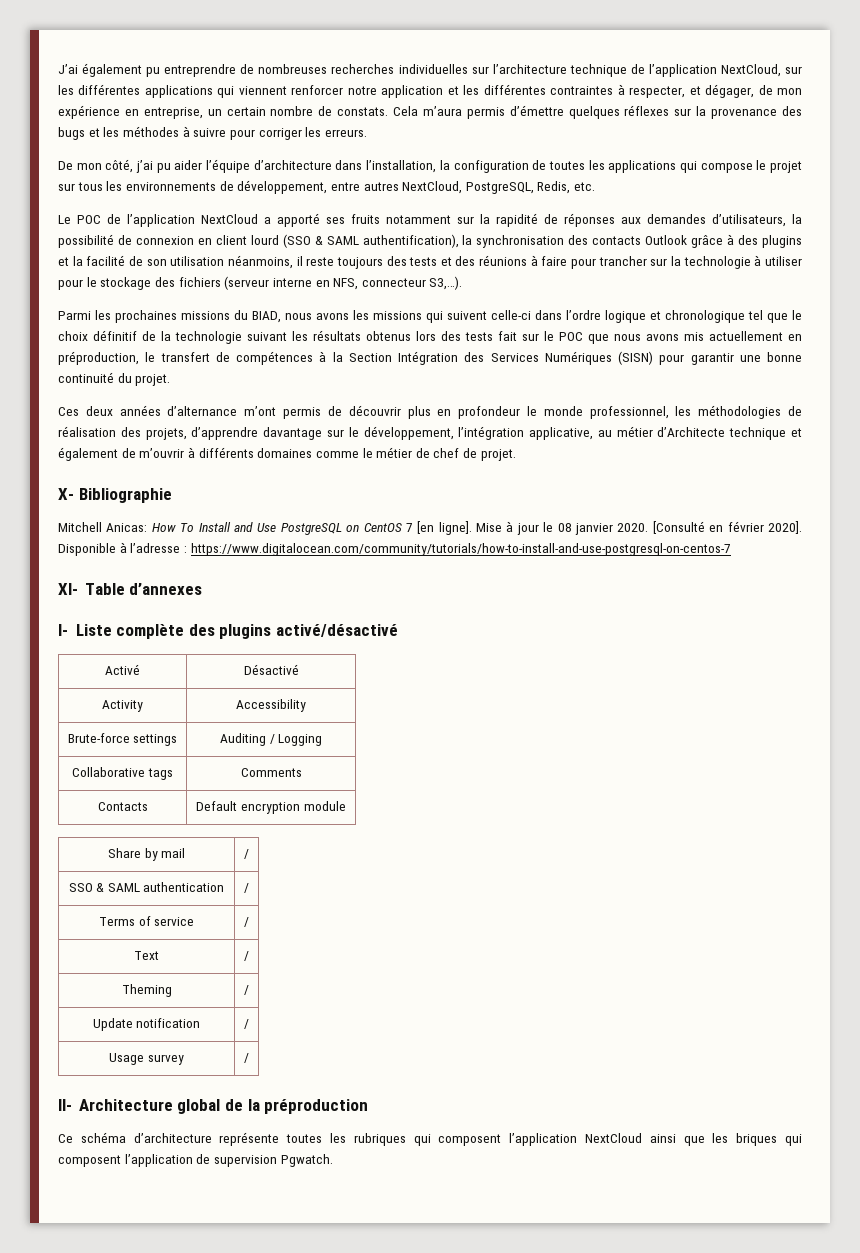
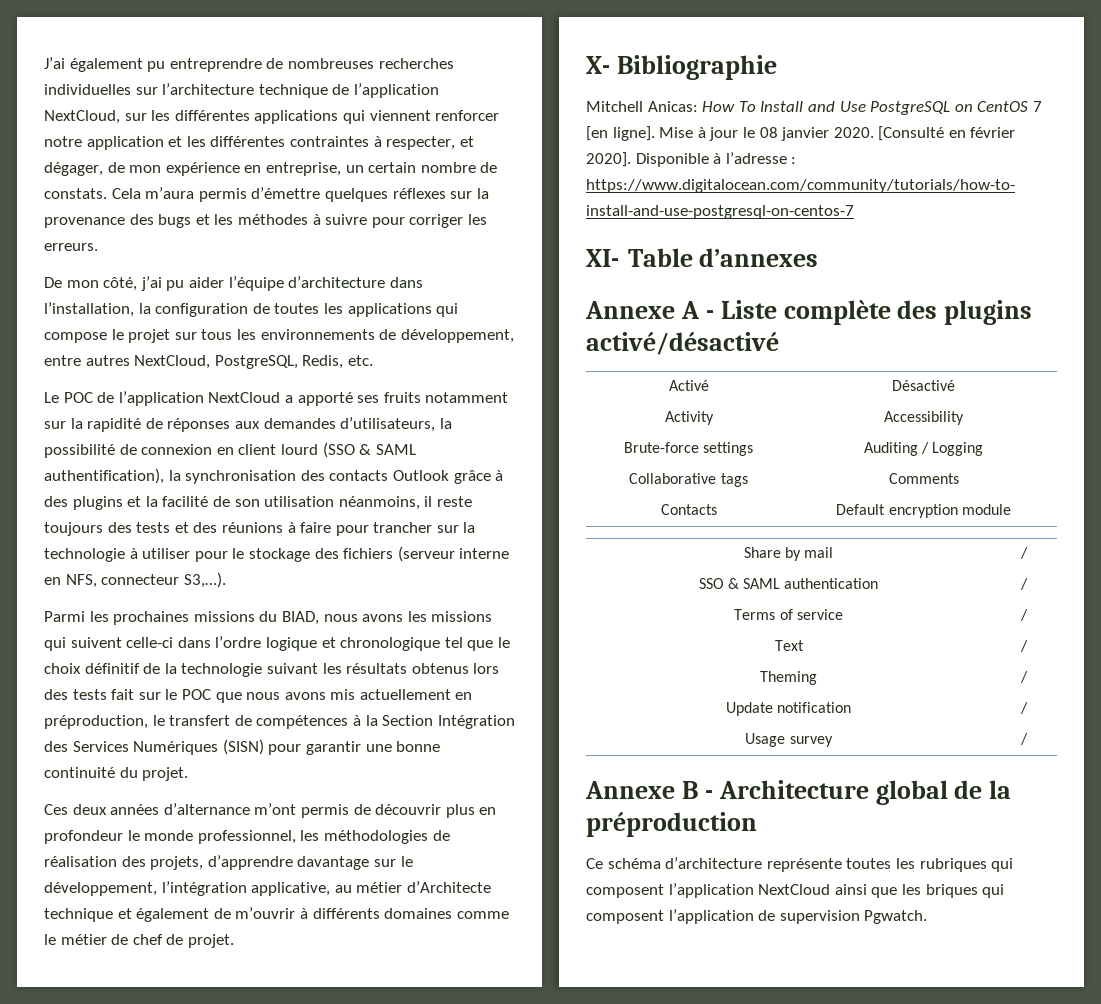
- I- Liste complète des plugins activé/désactivé
+ Annexe A - Liste complète des plugins activé/désactivé
- II- Architecture global de la préproduction
+ Annexe B - Architecture global de la préproduction

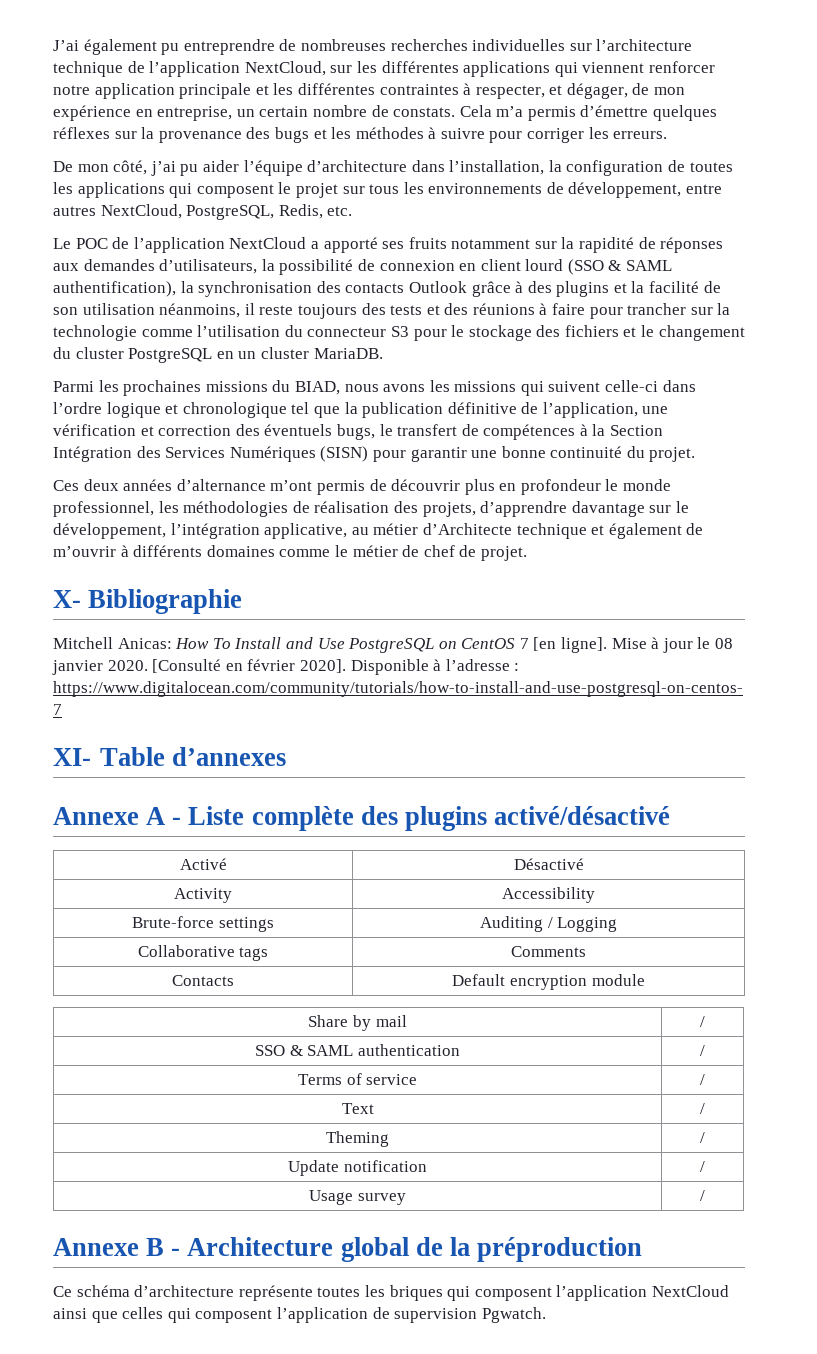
- J’ai également pu entreprendre de nombreuses recherches individuelles sur l’architecture technique de l’application NextCloud, sur les différentes applications qui viennent renforcer notre application et les différentes contraintes à respecter, et dégager, de mon expérience en entreprise, un certain nombre de constats.
+ J’ai également pu entreprendre de nombreuses recherches individuelles sur l’architecture technique de l’application NextCloud, sur les différentes applications qui viennent renforcer notre application principale et les différentes contraintes à respecter, et dégager, de mon expérience en entreprise, un certain nombre de constats.
- Cela m’aura permis d’émettre quelques réflexes sur la provenance des bugs et les méthodes à suivre pour corriger les erreurs.
+ Cela m’a permis d’émettre quelques réflexes sur la provenance des bugs et les méthodes à suivre pour corriger les erreurs.
- De mon côté, j’ai pu aider l’équipe d’architecture dans l’installation, la configuration de toutes les applications qui compose le projet sur tous les environnements de développement, entre autres NextCloud, PostgreSQL, Redis, etc.
+ De mon côté, j’ai pu aider l’équipe d’architecture dans l’installation, la configuration de toutes les applications qui composent le projet sur tous les environnements de développement, entre autres NextCloud, PostgreSQL, Redis, etc.
- Le POC de l’application NextCloud a apporté ses fruits notamment sur la rapidité de réponses aux demandes d’utilisateurs, la possibilité de connexion en client lourd (SSO & SAML authentification), la synchronisation des contacts Outlook grâce à des plugins et la facilité de son utilisation néanmoins, il reste toujours des tests et des réunions à faire pour trancher sur la technologie à utiliser pour le stockage des fichiers (serveur interne en NFS, connecteur S3,…).
+ Le POC de l’application NextCloud a apporté ses fruits notamment sur la rapidité de réponses aux demandes d’utilisateurs, la possibilité de connexion en client lourd (SSO & SAML authentification), la synchronisation des contacts Outlook grâce à des plugins et la facilité de son utilisation néanmoins, il reste toujours des tests et des réunions à faire pour trancher sur la technologie comme l’utilisation du connecteur S3 pour le stockage des fichiers et le changement du cluster PostgreSQL en un cluster MariaDB.
- Parmi les prochaines missions du BIAD, nous avons les missions qui suivent celle-ci dans l’ordre logique et chronologique tel que le choix définitif de la technologie suivant les résultats obtenus lors des tests fait sur le POC que nous avons mis actuellement en préproduction, le transfert de compétences à la Section Intégration des Services Numériques (SISN) pour garantir une bonne continuité du projet.
+ Parmi les prochaines missions du BIAD, nous avons les missions qui suivent celle-ci dans l’ordre logique et chronologique tel que la publication définitive de l’application, une vérification et correction des éventuels bugs, le transfert de compétences à la Section Intégration des Services Numériques (SISN) pour garantir une bonne continuité du projet.
- Ce schéma d’architecture représente toutes les rubriques qui composent l’application NextCloud ainsi que les briques qui composent l’application de supervision Pgwatch.
+ Ce schéma d’architecture représente toutes les briques qui composent l’application NextCloud ainsi que celles qui composent l’application de supervision Pgwatch.

